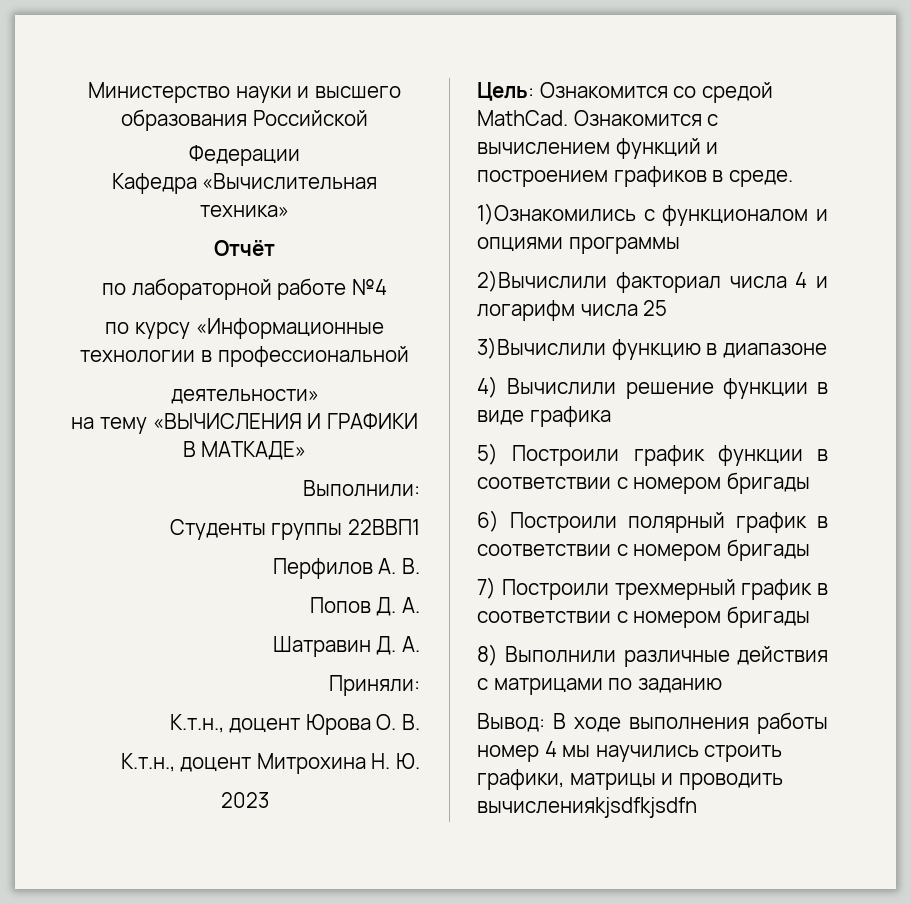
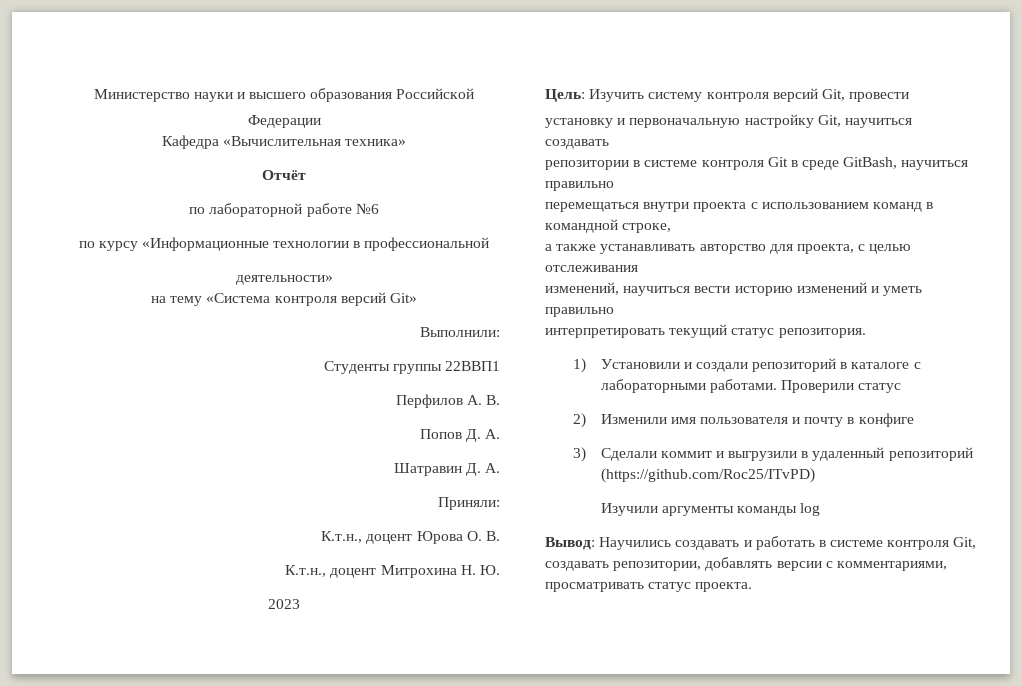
- по лабораторной работе №4
+ по лабораторной работе №6
- на тему «ВЫЧИСЛЕНИЯ И ГРАФИКИ В МАТКАДЕ»
+ на тему «Система контроля версий Git»
- Цель: Ознакомится со средой MathCad. Ознакомится с вычислением функций и построением графиков в среде.
- 1)Ознакомились с функционалом и опциями программы
- 2)Вычислили факториал числа 4 и логарифм числа 25
- 3)Вычислили функцию в диапазоне
- 4) Вычислили решение функции в виде графика
- 5) Построили график функции в соответствии с номером бригады
- 6) Построили полярный график в соответствии с номером бригады
- 7) Построили трехмерный график в соответствии с номером бригады
- 8) Выполнили различные действия с матрицами по заданию
- Вывод: В ходе выполнения работы номер 4 мы научились строить графики, матрицы и проводить вычисленияkjsdfkjsdfn
+ Цель: Изучить систему контроля версий Git, провести
+ установку и первоначальную настройку Git, научиться создавать
+ репозитории в системе контроля Git в среде GitBash, научиться правильно
+ перемещаться внутри проекта с использованием команд в командной строке,
+ а также устанавливать авторство для проекта, с целью отслеживания
+ изменений, научиться вести историю изменений и уметь правильно
+ интерпретировать текущий статус репозитория.
+ 1) Установили и создали репозиторий в каталоге с лабораторными работами. Проверили статус
+ 2) Изменили имя пользователя и почту в конфиге
+ 3) Сделали коммит и выгрузили в удаленный репозиторий (https://github.com/Roc25/ITvPD)
+ Изучили аргументы команды log
+ Вывод: Научились создавать и работать в системе контроля Git, создавать репозитории, добавлять версии с комментариями, просматривать статус проекта.

